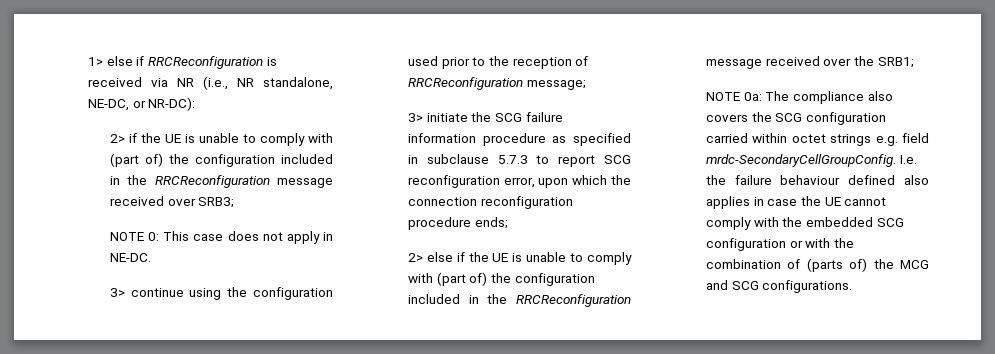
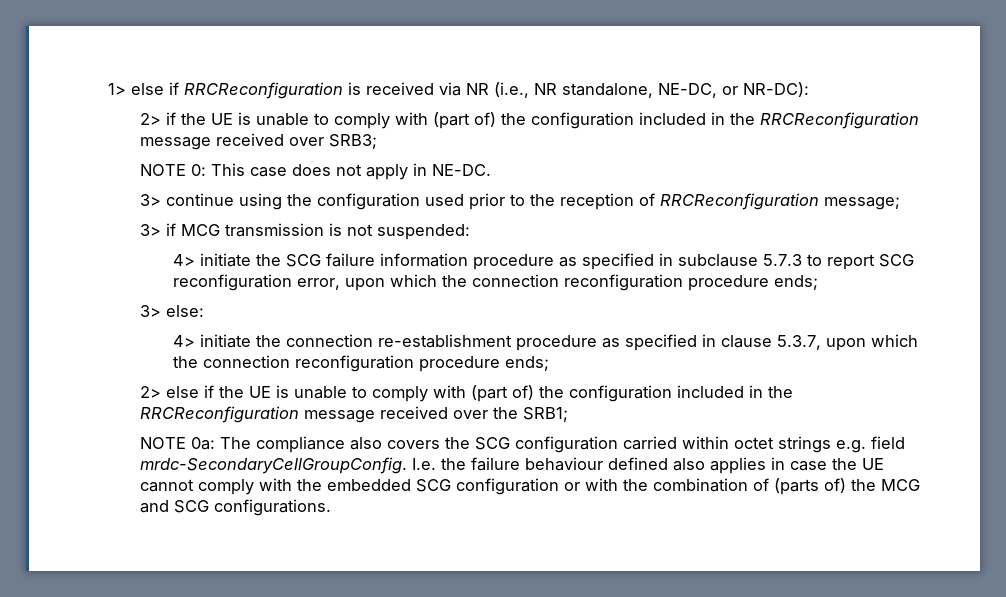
- 3> initiate the SCG failure information procedure as specified in subclause 5.7.3 to report SCG reconfiguration error, upon which the connection reconfiguration procedure ends;
+ 3> if MCG transmission is not suspended:
+ 4> initiate the SCG failure information procedure as specified in subclause 5.7.3 to report SCG reconfiguration error, upon which the connection reconfiguration procedure ends;
+ 3> else:
+ 4> initiate the connection re-establishment procedure as specified in clause 5.3.7, upon which the connection reconfiguration procedure ends;

